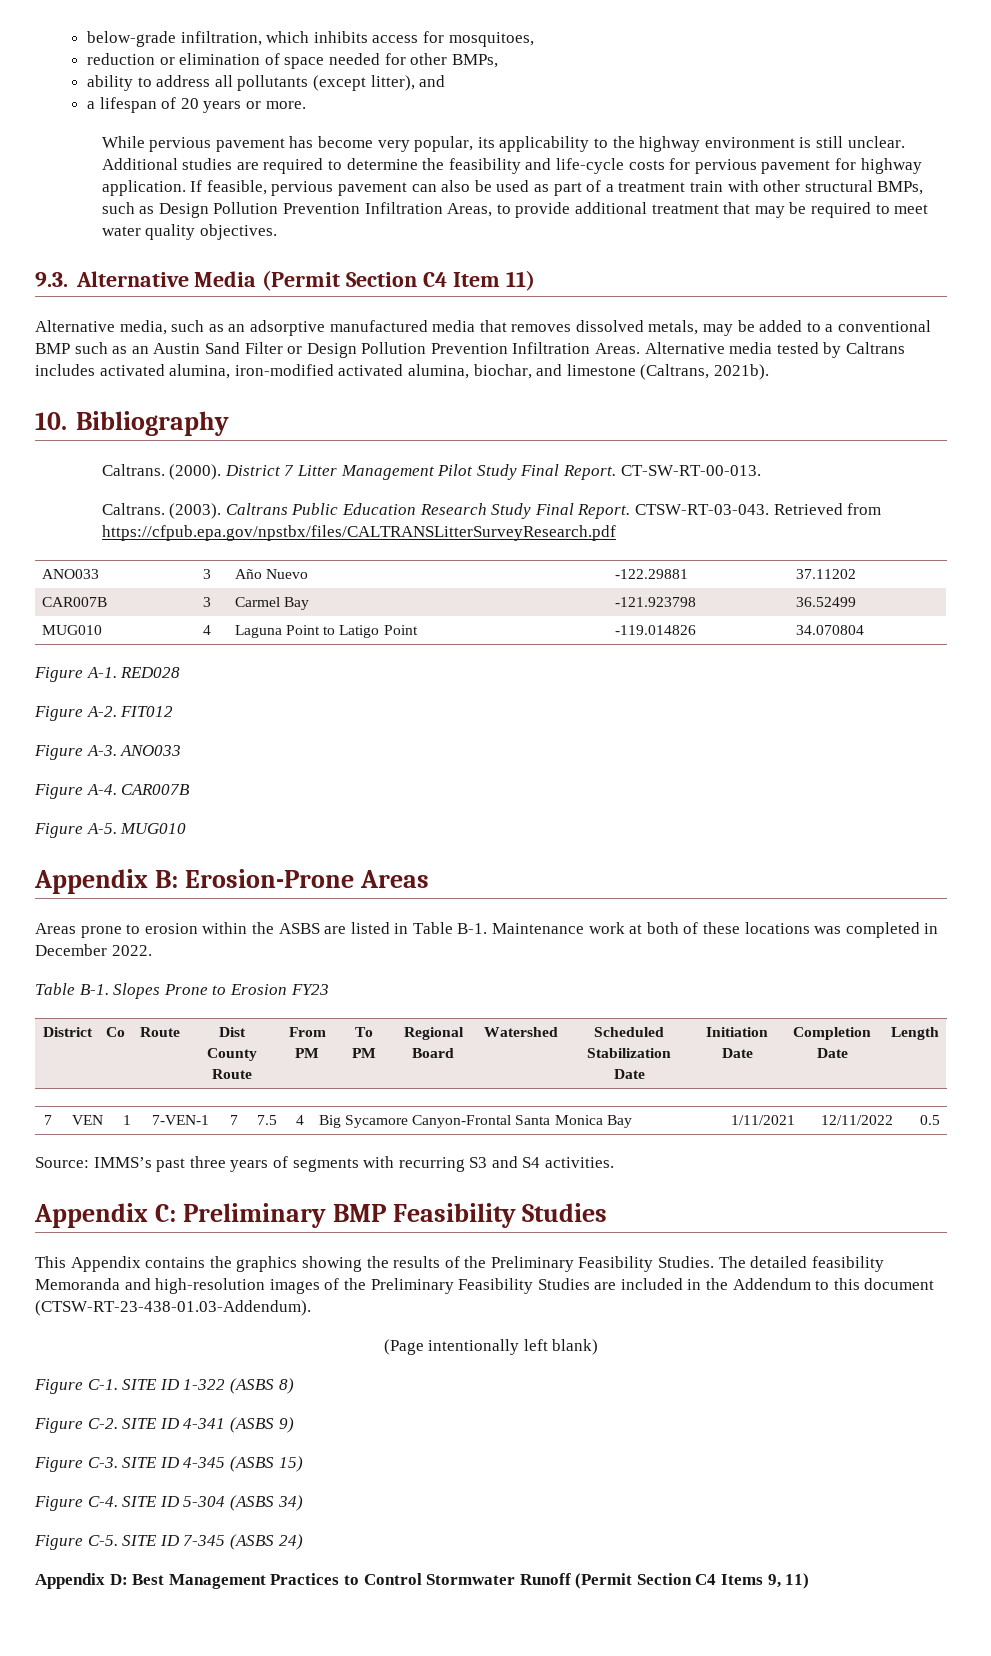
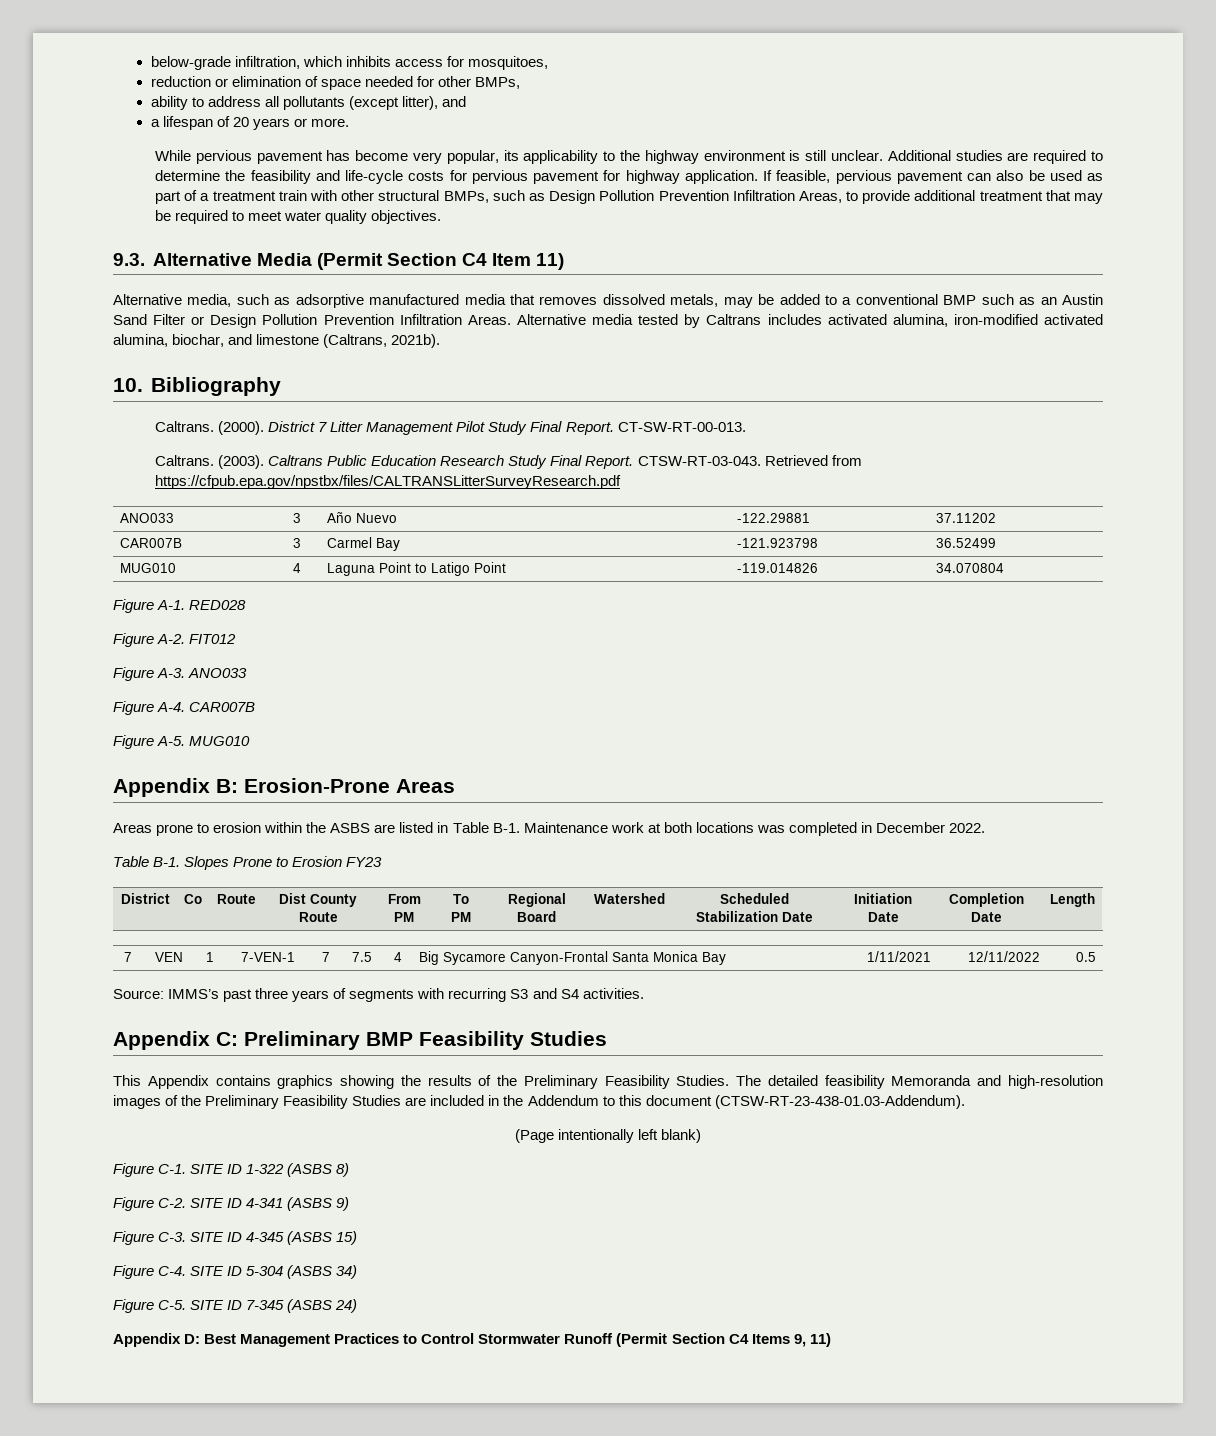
- Alternative media, such as an adsorptive manufactured media that removes dissolved metals, may be added to a conventional BMP such as an Austin Sand Filter or Design Pollution Prevention Infiltration Areas.
+ Alternative media, such as adsorptive manufactured media that removes dissolved metals, may be added to a conventional BMP such as an Austin Sand Filter or Design Pollution Prevention Infiltration Areas.
- Areas prone to erosion within the ASBS are listed in Table B-1. Maintenance work at both of these locations was completed in December 2022.
+ Areas prone to erosion within the ASBS are listed in Table B-1. Maintenance work at both locations was completed in December 2022.
- This Appendix contains the graphics showing the results of the Preliminary Feasibility Studies.
+ This Appendix contains graphics showing the results of the Preliminary Feasibility Studies.

